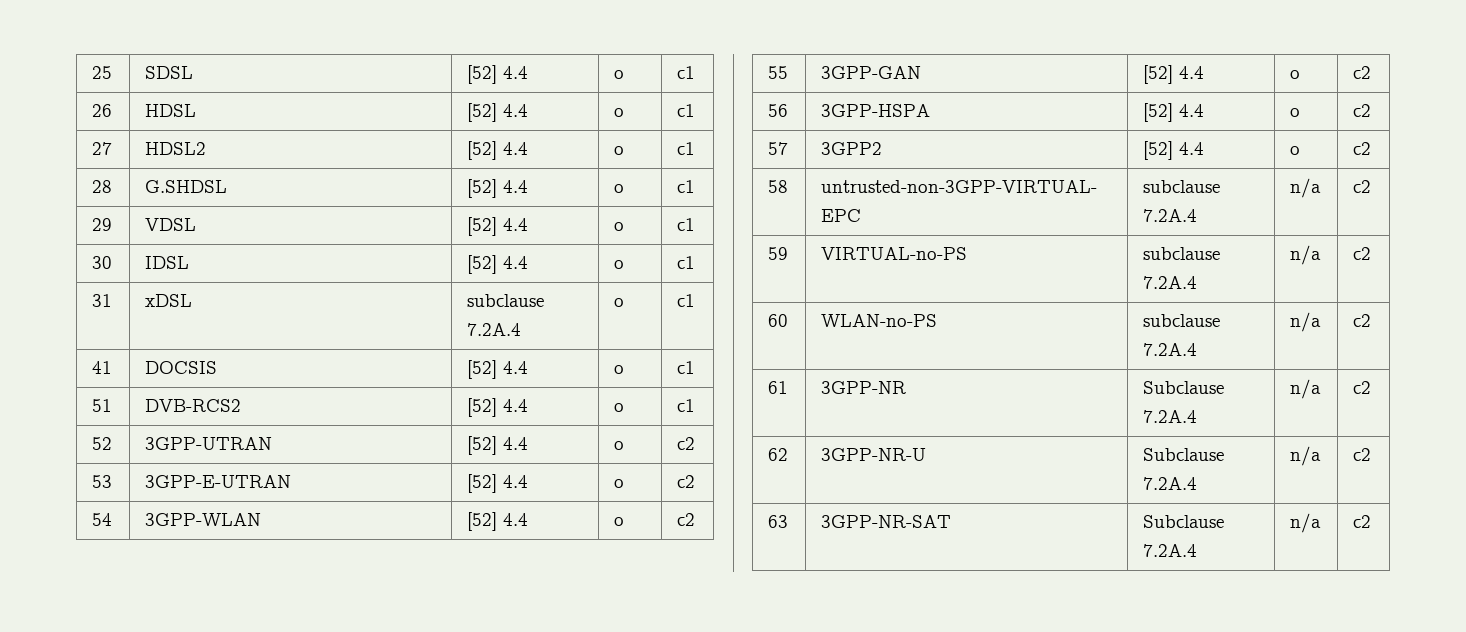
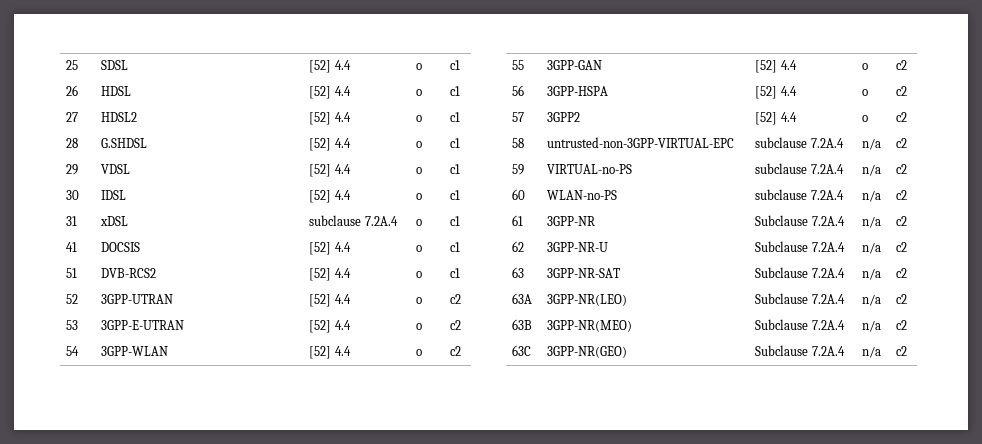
+ 63A | 3GPP-NR(LEO) | Subclause 7.2A.4 | n/a | c2
+ 63B | 3GPP-NR(MEO) | Subclause 7.2A.4 | n/a | c2
+ 63C | 3GPP-NR(GEO) | Subclause 7.2A.4 | n/a | c2

